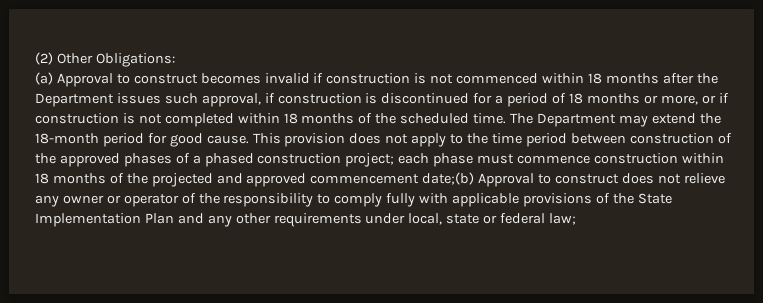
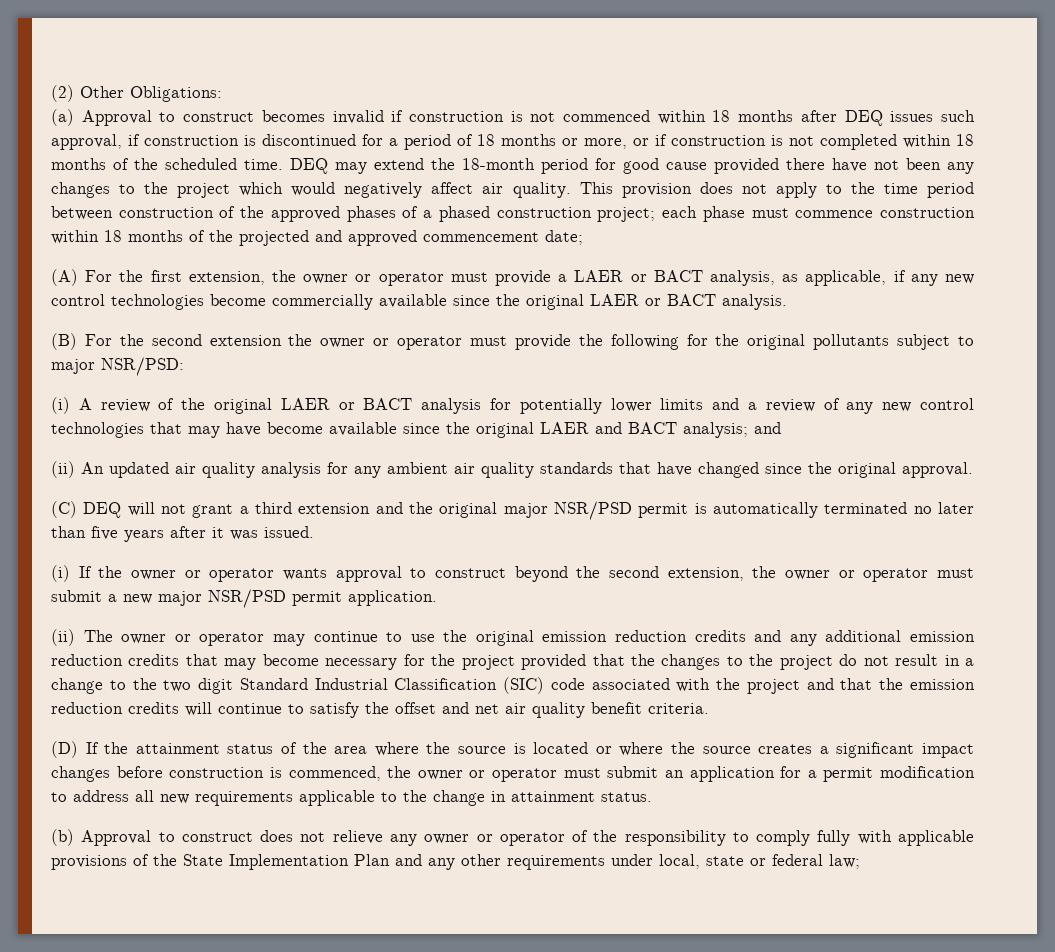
- (a) Approval to construct becomes invalid if construction is not commenced within 18 months after the Department issues such approval, if construction is discontinued for a period of 18 months or more, or if construction is not completed within 18 months of the scheduled time.
+ (a) Approval to construct becomes invalid if construction is not commenced within 18 months after DEQ issues such approval, if construction is discontinued for a period of 18 months or more, or if construction is not completed within 18 months of the scheduled time.
- The Department may extend the 18-month period for good cause.
+ DEQ may extend the 18-month period for good cause provided there have not been any changes to the project which would negatively affect air quality.
- each phase must commence construction within 18 months of the projected and approved commencement date;(b) Approval to construct does not relieve any owner or operator of the responsibility to comply fully with applicable provisions of the State Implementation Plan and any other requirements under local, state or federal law;
+ each phase must commence construction within 18 months of the projected and approved commencement date;
+ (A) For the first extension, the owner or operator must provide a LAER or BACT analysis, as applicable, if any new control technologies become commercially available since the original LAER or BACT analysis.
+ (B) For the second extension the owner or operator must provide the following for the original pollutants subject to major NSR/PSD:
+ (i) A review of the original LAER or BACT analysis for potentially lower limits and a review of any new control technologies that may have become available since the original LAER and BACT analysis; and
+ (ii) An updated air quality analysis for any ambient air quality standards that have changed since the original approval.
+ (C) DEQ will not grant a third extension and the original major NSR/PSD permit is automatically terminated no later than five years after it was issued.
+ (i) If the owner or operator wants approval to construct beyond the second extension, the owner or operator must submit a new major NSR/PSD permit application.
+ (ii) The owner or operator may continue to use the original emission reduction credits and any additional emission reduction credits that may become necessary for the project provided that the changes to the project do not result in a change to the two digit Standard Industrial Classification (SIC) code associated with the project and that the emission reduction credits will continue to satisfy the offset and net air quality benefit criteria.
+ (D) If the attainment status of the area where the source is located or where the source creates a significant impact changes before construction is commenced, the owner or operator must submit an application for a permit modification to address all new requirements applicable to the change in attainment status.
+ (b) Approval to construct does not relieve any owner or operator of the responsibility to comply fully with applicable provisions of the State Implementation Plan and any other requirements under local, state or federal law;

